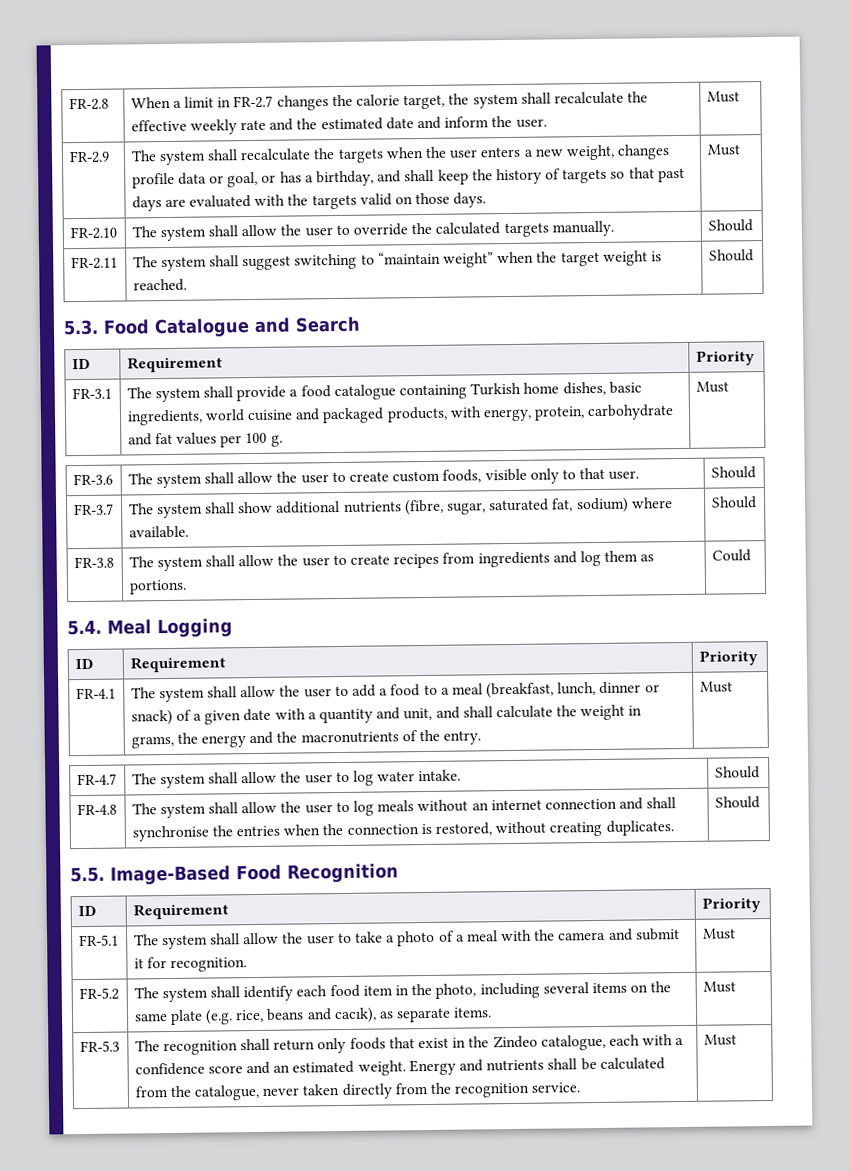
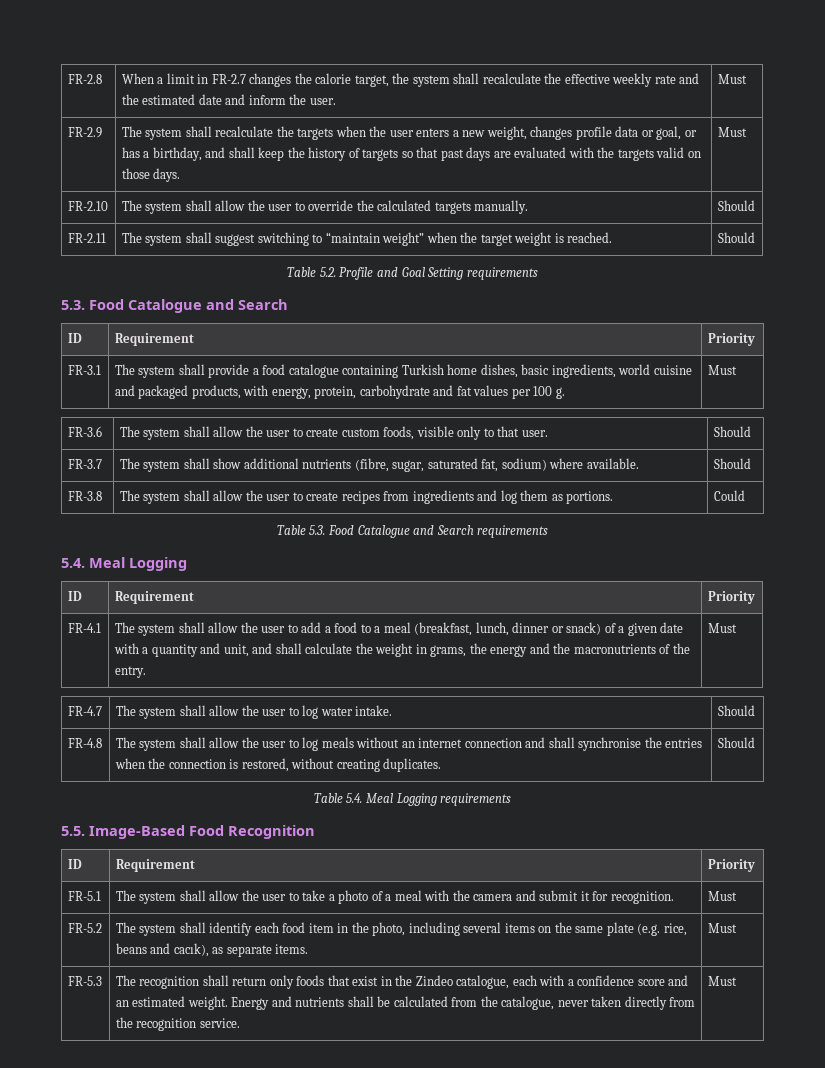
+ Table 5.2. Profile and Goal Setting requirements
+ Table 5.3. Food Catalogue and Search requirements
+ Table 5.4. Meal Logging requirements

